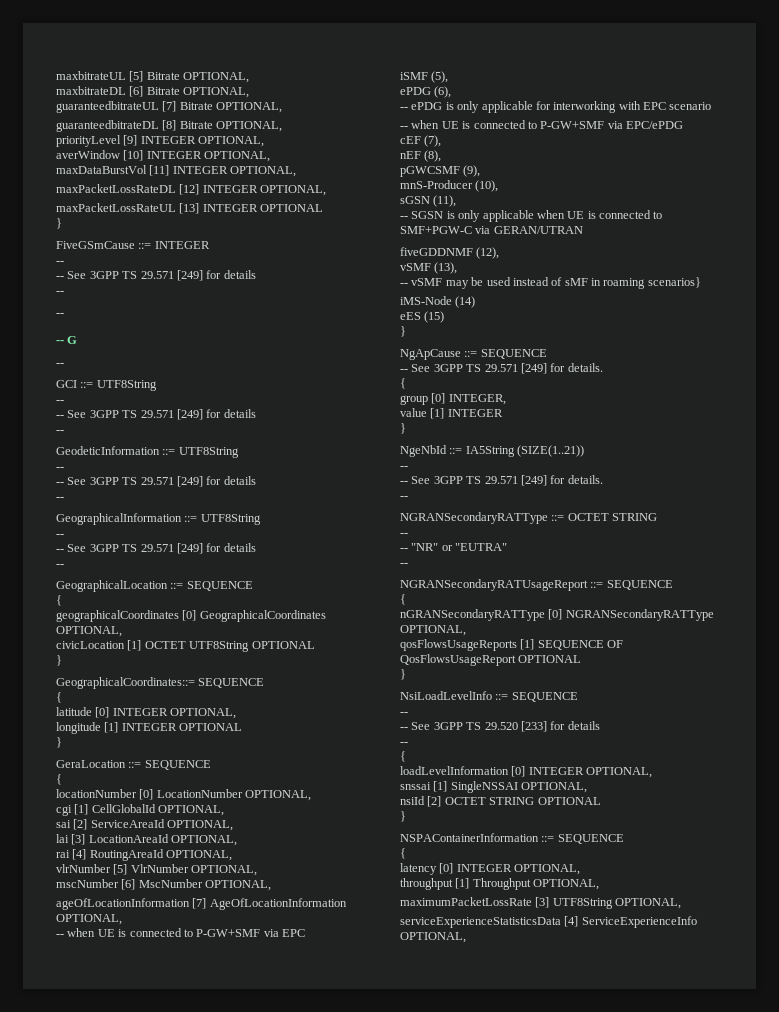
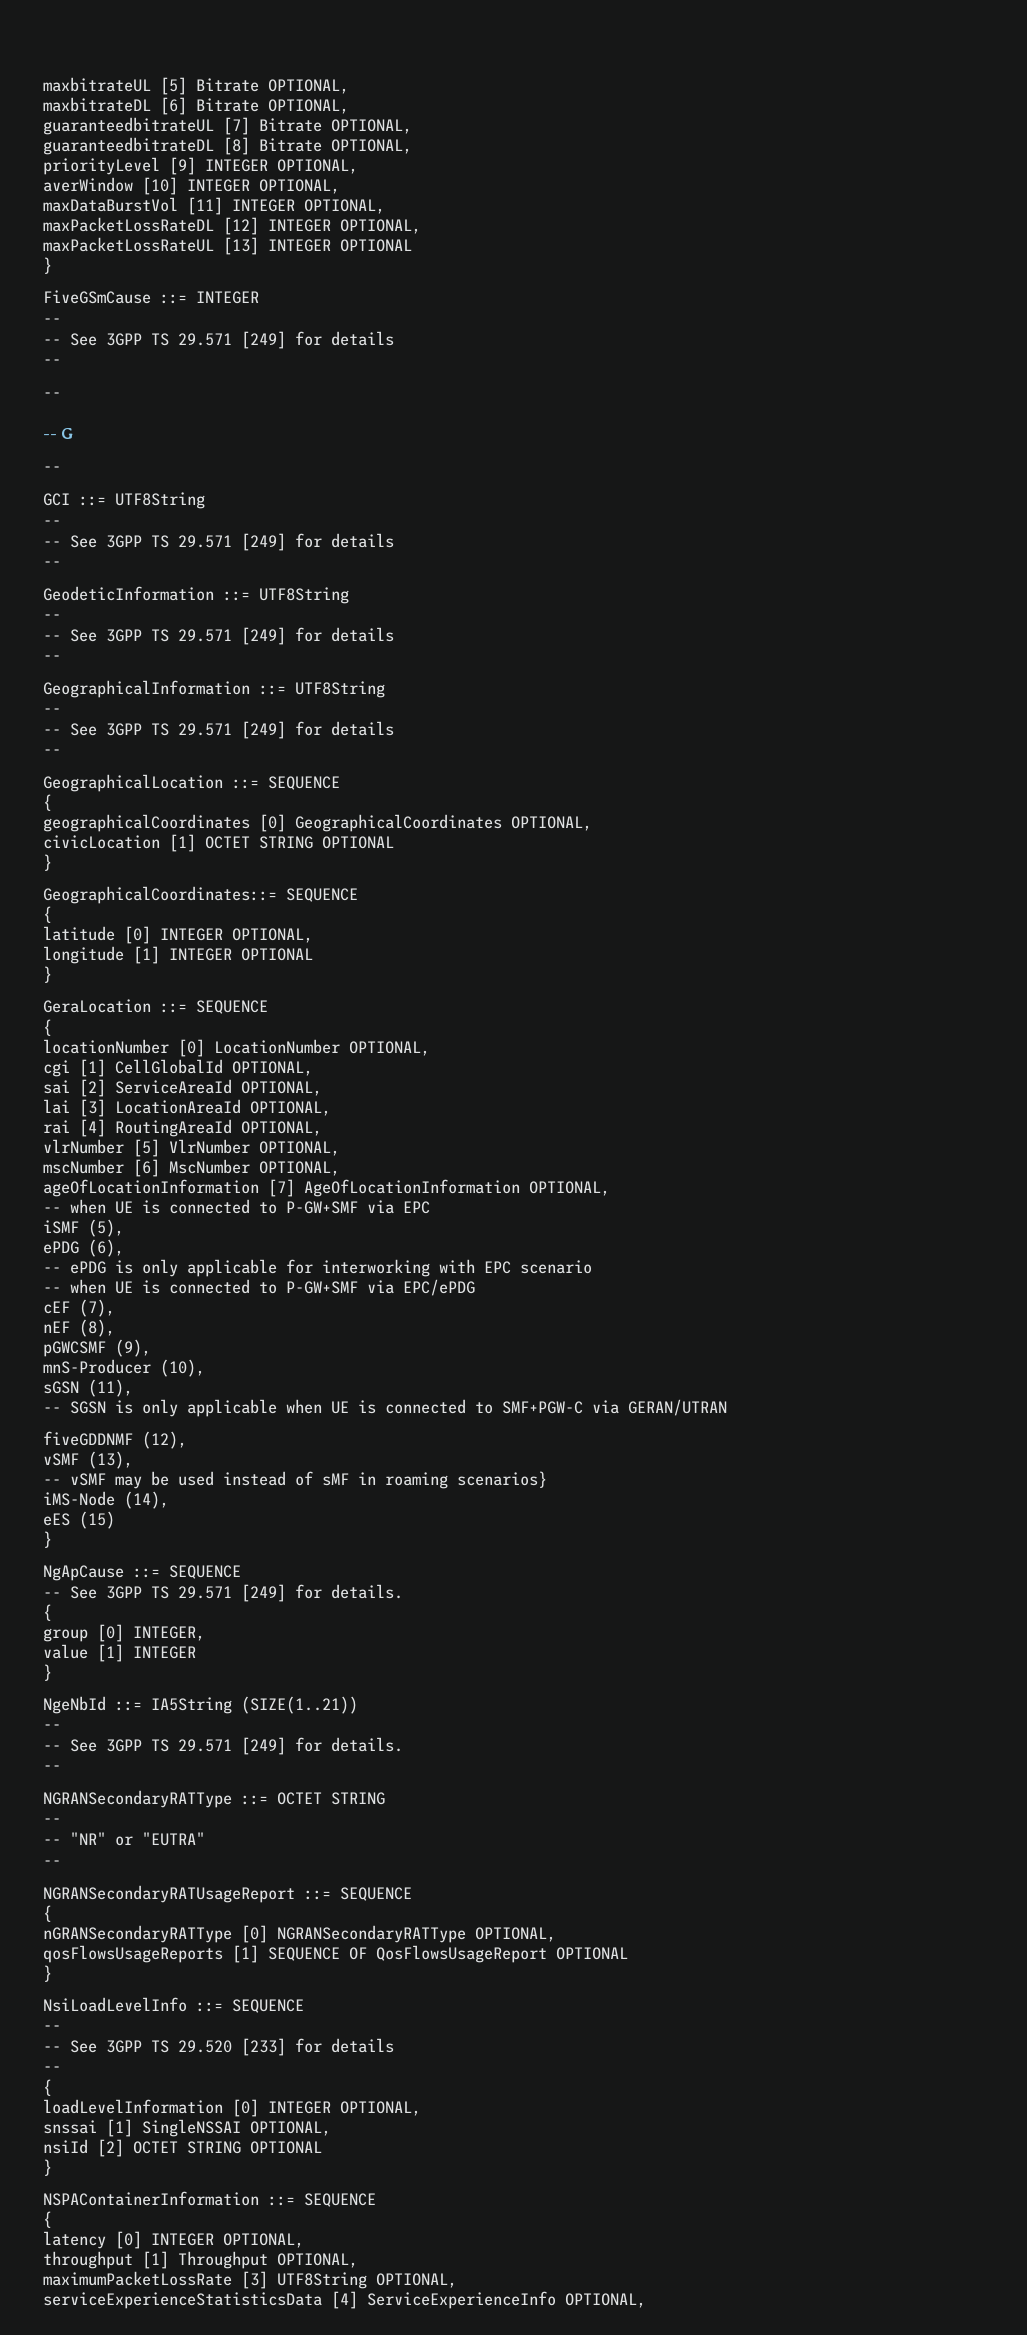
- civicLocation [1] OCTET UTF8String OPTIONAL
+ civicLocation [1] OCTET STRING OPTIONAL
- iMS-Node (14)
+ iMS-Node (14),

